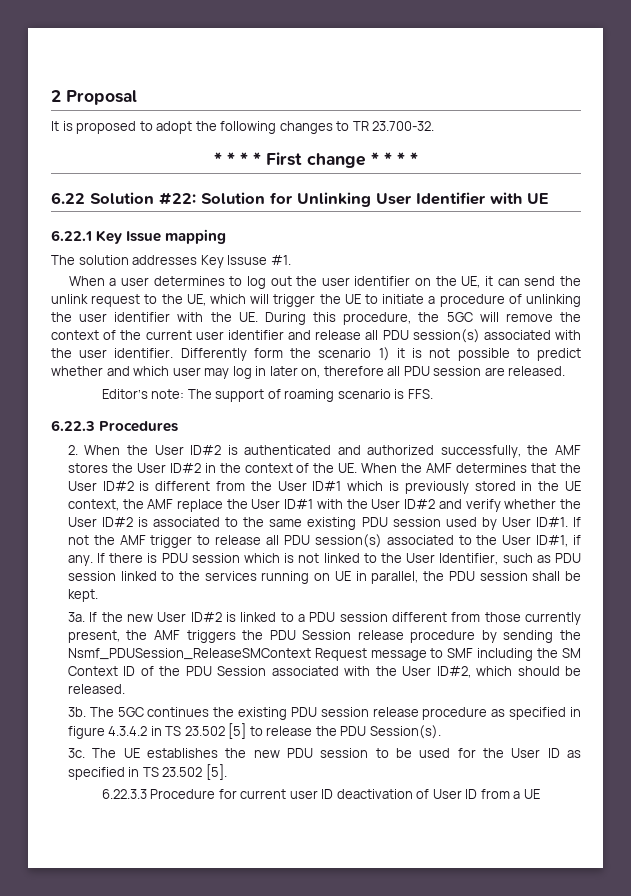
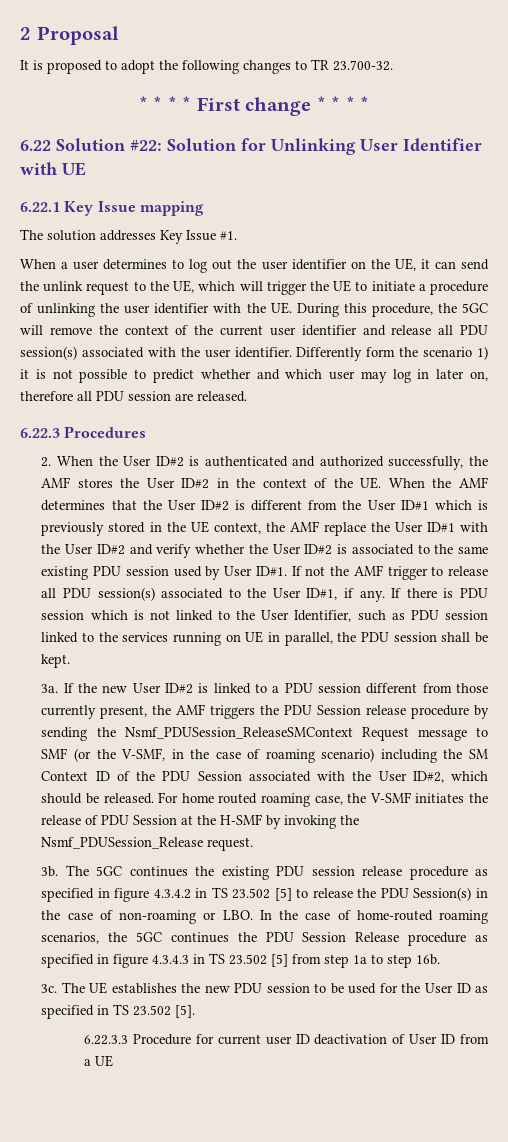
- The solution addresses Key Issuse #1.
+ The solution addresses Key Issue #1.
- Editor’s note: The support of roaming scenario is FFS.
- If the new User ID#2 is linked to a PDU session different from those currently present, the AMF triggers the PDU Session release procedure by sending the Nsmf_PDUSession_ReleaseSMContext Request message to SMF including the SM Context ID of the PDU Session associated with the User ID#2, which should be released.
+ If the new User ID#2 is linked to a PDU session different from those currently present, the AMF triggers the PDU Session release procedure by sending the Nsmf_PDUSession_ReleaseSMContext Request message to SMF (or the V-SMF, in the case of roaming scenario) including the SM Context ID of the PDU Session associated with the User ID#2, which should be released. For home routed roaming case, the V-SMF initiates the release of PDU Session at the H-SMF by invoking the Nsmf_PDUSession_Release request.
- The 5GC continues the existing PDU session release procedure as specified in figure 4.3.4.2 in TS 23.502 [5] to release the PDU Session(s).
+ The 5GC continues the existing PDU session release procedure as specified in figure 4.3.4.2 in TS 23.502 [5] to release the PDU Session(s) in the case of non-roaming or LBO. In the case of home-routed roaming scenarios, the 5GC continues the PDU Session Release procedure as specified in figure 4.3.4.3 in TS 23.502 [5] from step 1a to step 16b.

